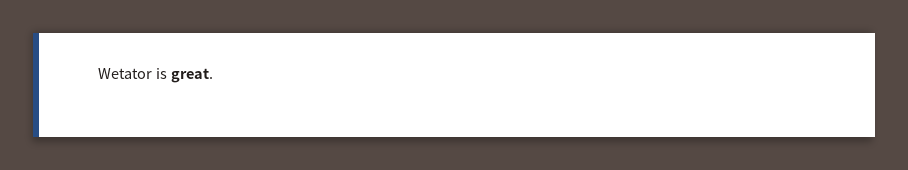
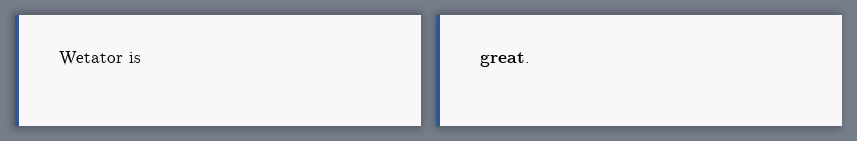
- Wetator is great.
+ Wetator is
+ great.

